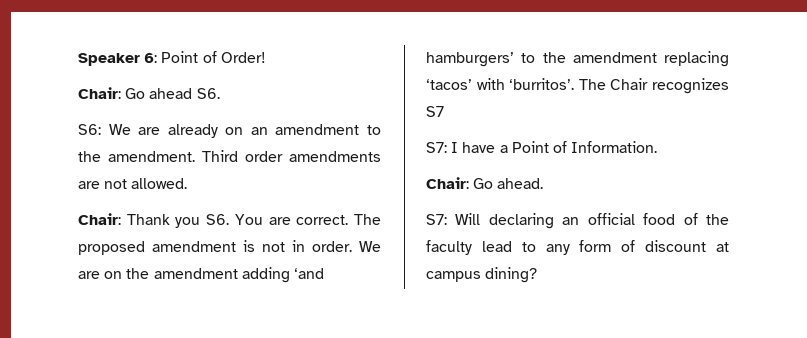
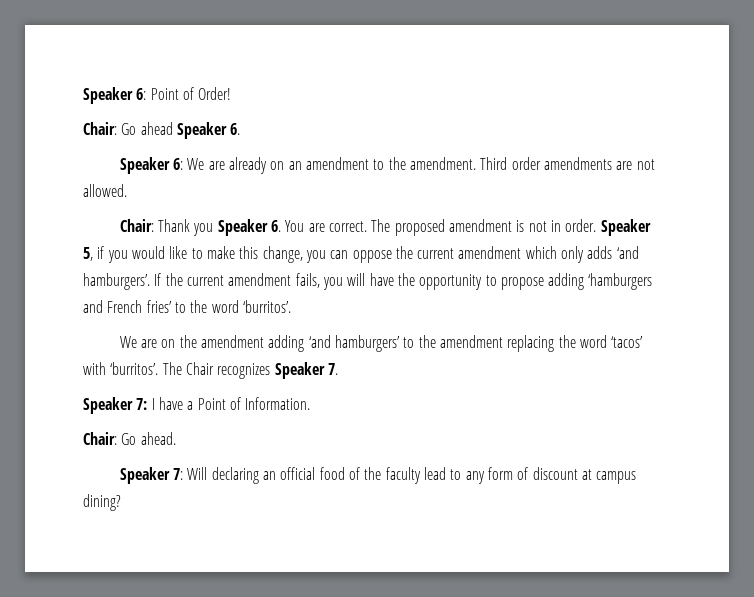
- Chair: Go ahead S6.
- S6: We are already on an amendment to the amendment.
+ Chair: Go ahead Speaker 6.
+ Speaker 6: We are already on an amendment to the amendment.
- Chair: Thank you S6. You are correct.
+ Chair: Thank you Speaker 6. You are correct.
- The proposed amendment is not in order. We are on the amendment adding ‘and hamburgers’ to the amendment replacing ‘tacos’ with ‘burritos’.
+ The proposed amendment is not in order. Speaker 5, if you would like to make this change, you can oppose the current amendment which only adds ‘and hamburgers’. If the current amendment fails, you will have the opportunity to propose adding ‘hamburgers and French fries’ to the word ‘burritos’.
+ We are on the amendment adding ‘and hamburgers’ to the amendment replacing the word ‘tacos’ with ‘burritos’.
- The Chair recognizes S7
- S7: I have a Point of Information.
+ The Chair recognizes Speaker 7.
+ Speaker 7: I have a Point of Information.
- S7: Will declaring an official food of the faculty lead to any form of discount at campus dining?
+ Speaker 7: Will declaring an official food of the faculty lead to any form of discount at campus dining?

